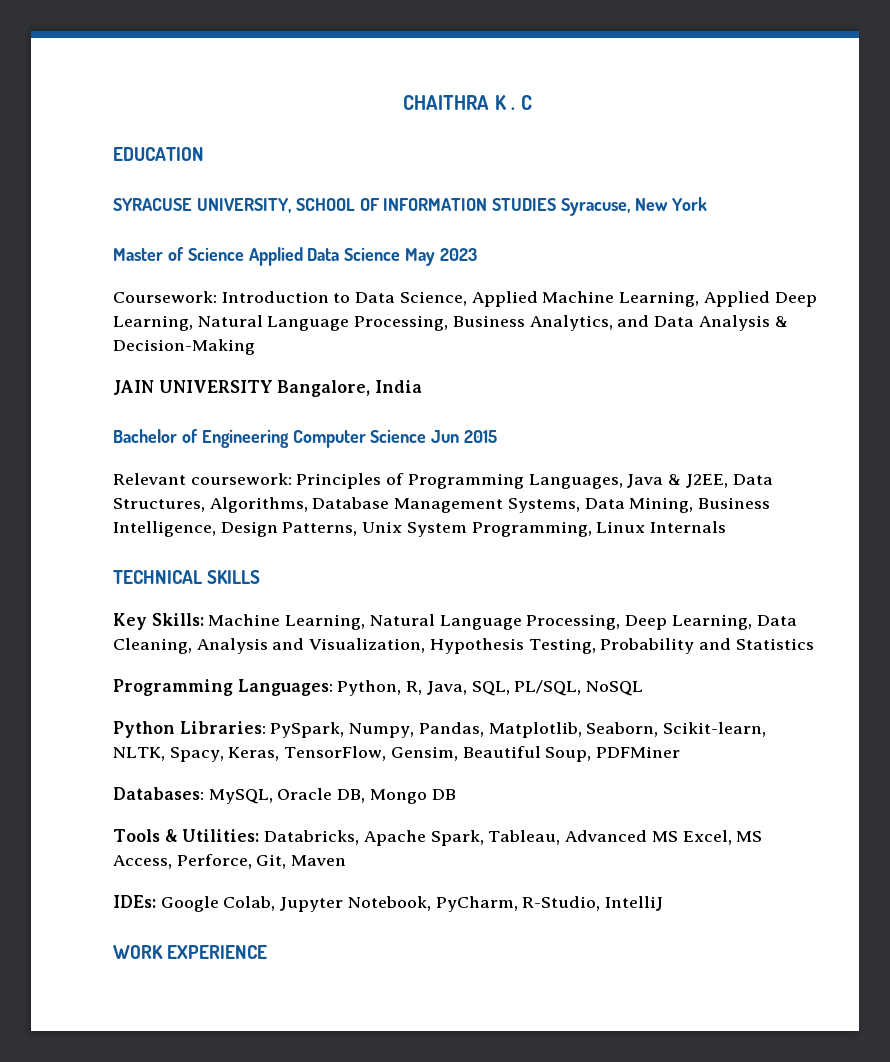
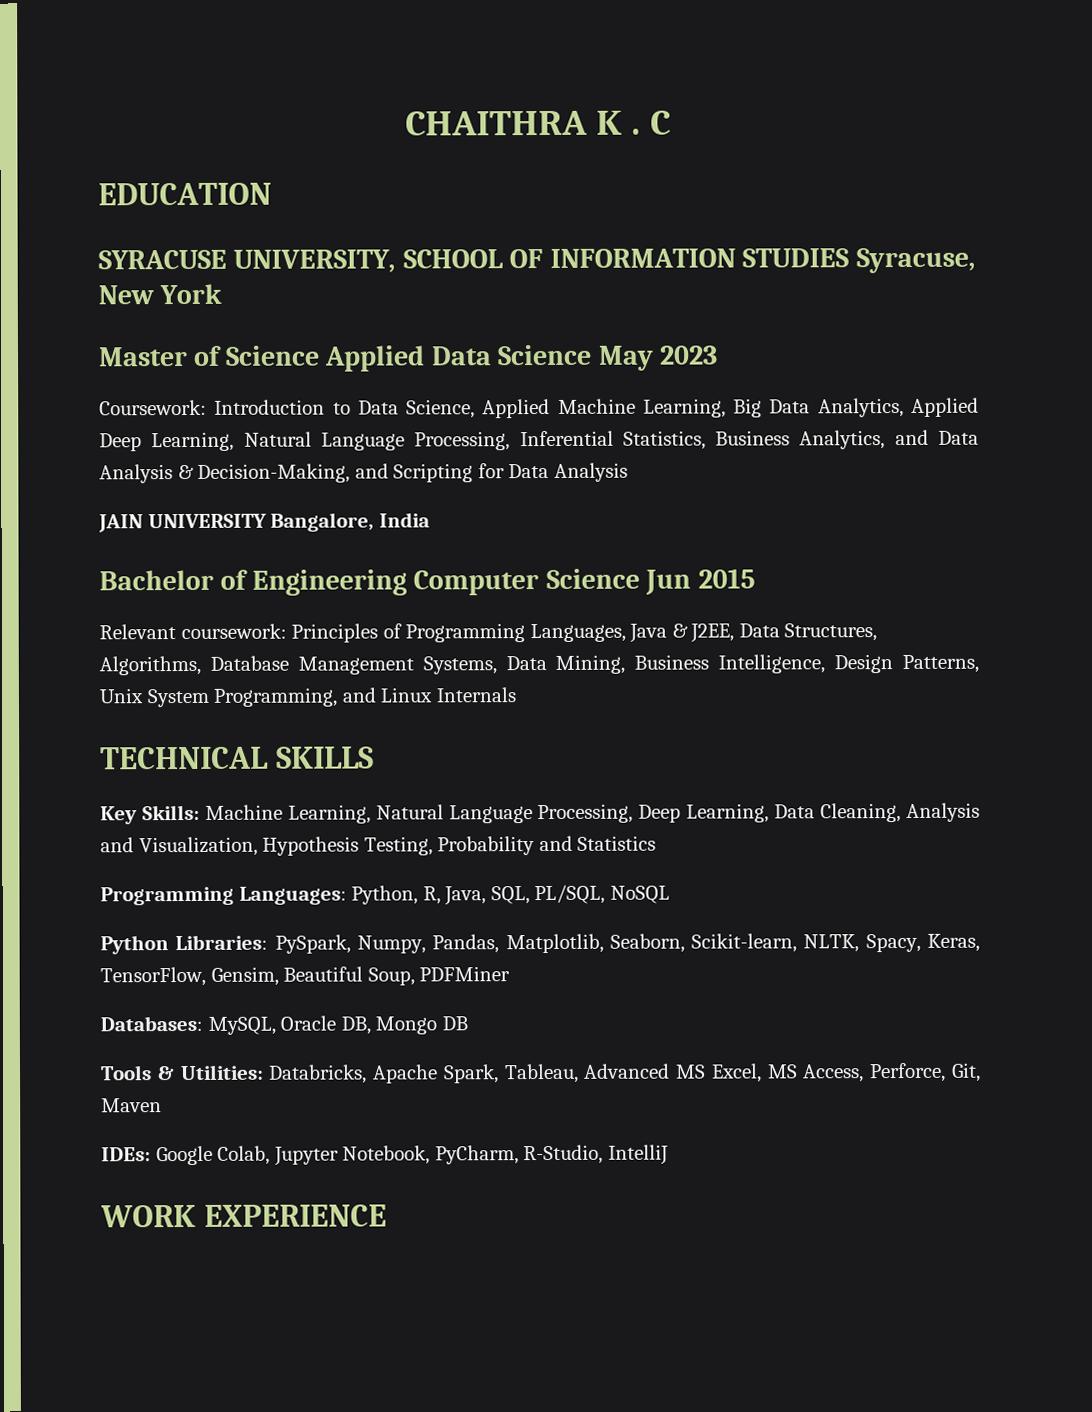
- Coursework: Introduction to Data Science, Applied Machine Learning, Applied Deep Learning, Natural Language Processing, Business Analytics, and Data Analysis & Decision-Making
+ Coursework: Introduction to Data Science, Applied Machine Learning, Big Data Analytics, Applied Deep Learning, Natural Language Processing, Inferential Statistics, Business Analytics, and Data Analysis & Decision-Making, and Scripting for Data Analysis
- Relevant coursework: Principles of Programming Languages, Java & J2EE, Data Structures, Algorithms, Database Management Systems, Data Mining, Business Intelligence, Design Patterns, Unix System Programming, Linux Internals
+ Relevant coursework: Principles of Programming Languages, Java & J2EE, Data Structures, Algorithms, Database Management Systems, Data Mining, Business Intelligence, Design Patterns, Unix System Programming, and Linux Internals

